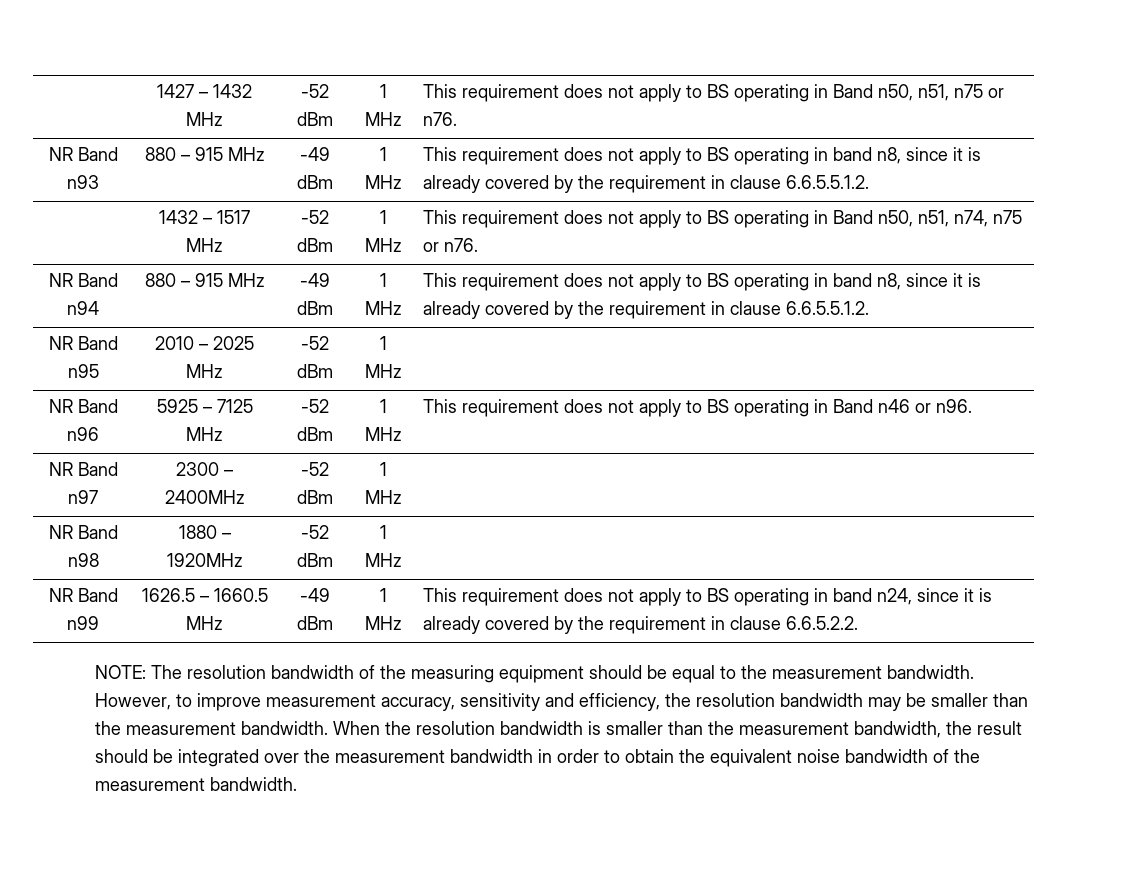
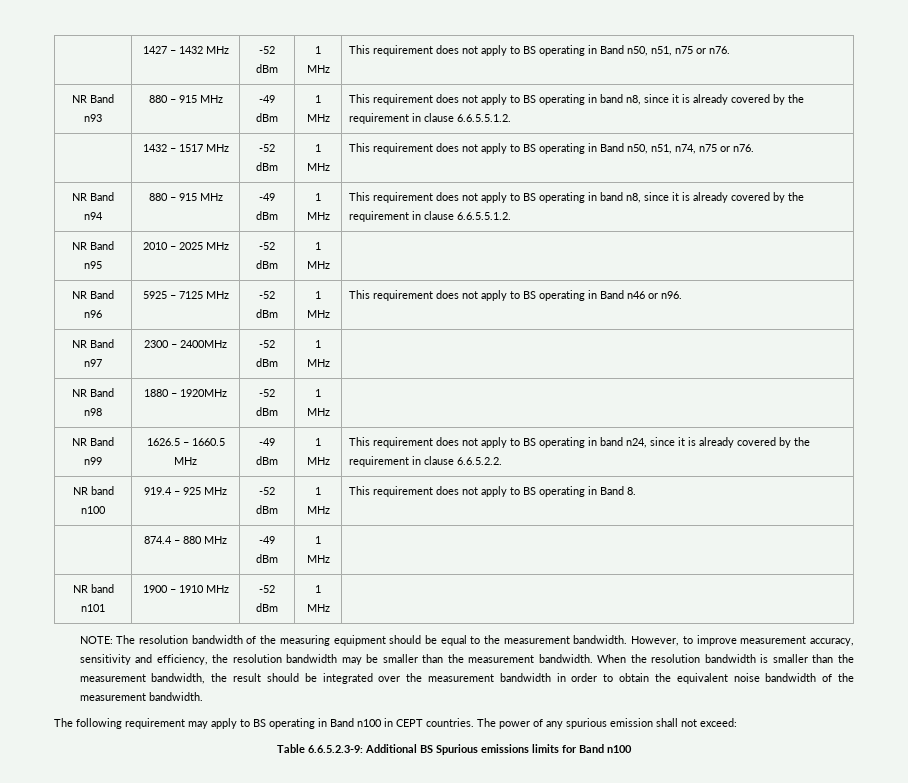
+ NR band n100 | 919.4 – 925 MHz | -52 dBm | 1 MHz | This requirement does not apply to BS operating in Band 8.
+ | 874.4 – 880 MHz | -49 dBm | 1 MHz |
+ NR band n101 | 1900 – 1910 MHz | -52 dBm | 1 MHz |
+ The following requirement may apply to BS operating in Band n100 in CEPT countries. The power of any spurious emission shall not exceed:
+ Table 6.6.5.2.3-9: Additional BS Spurious emissions limits for Band n100

